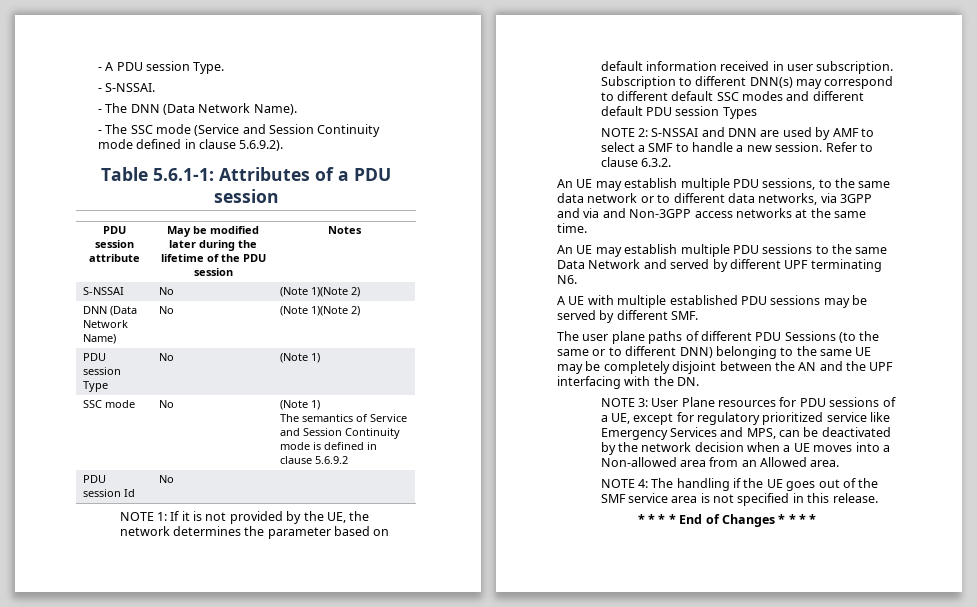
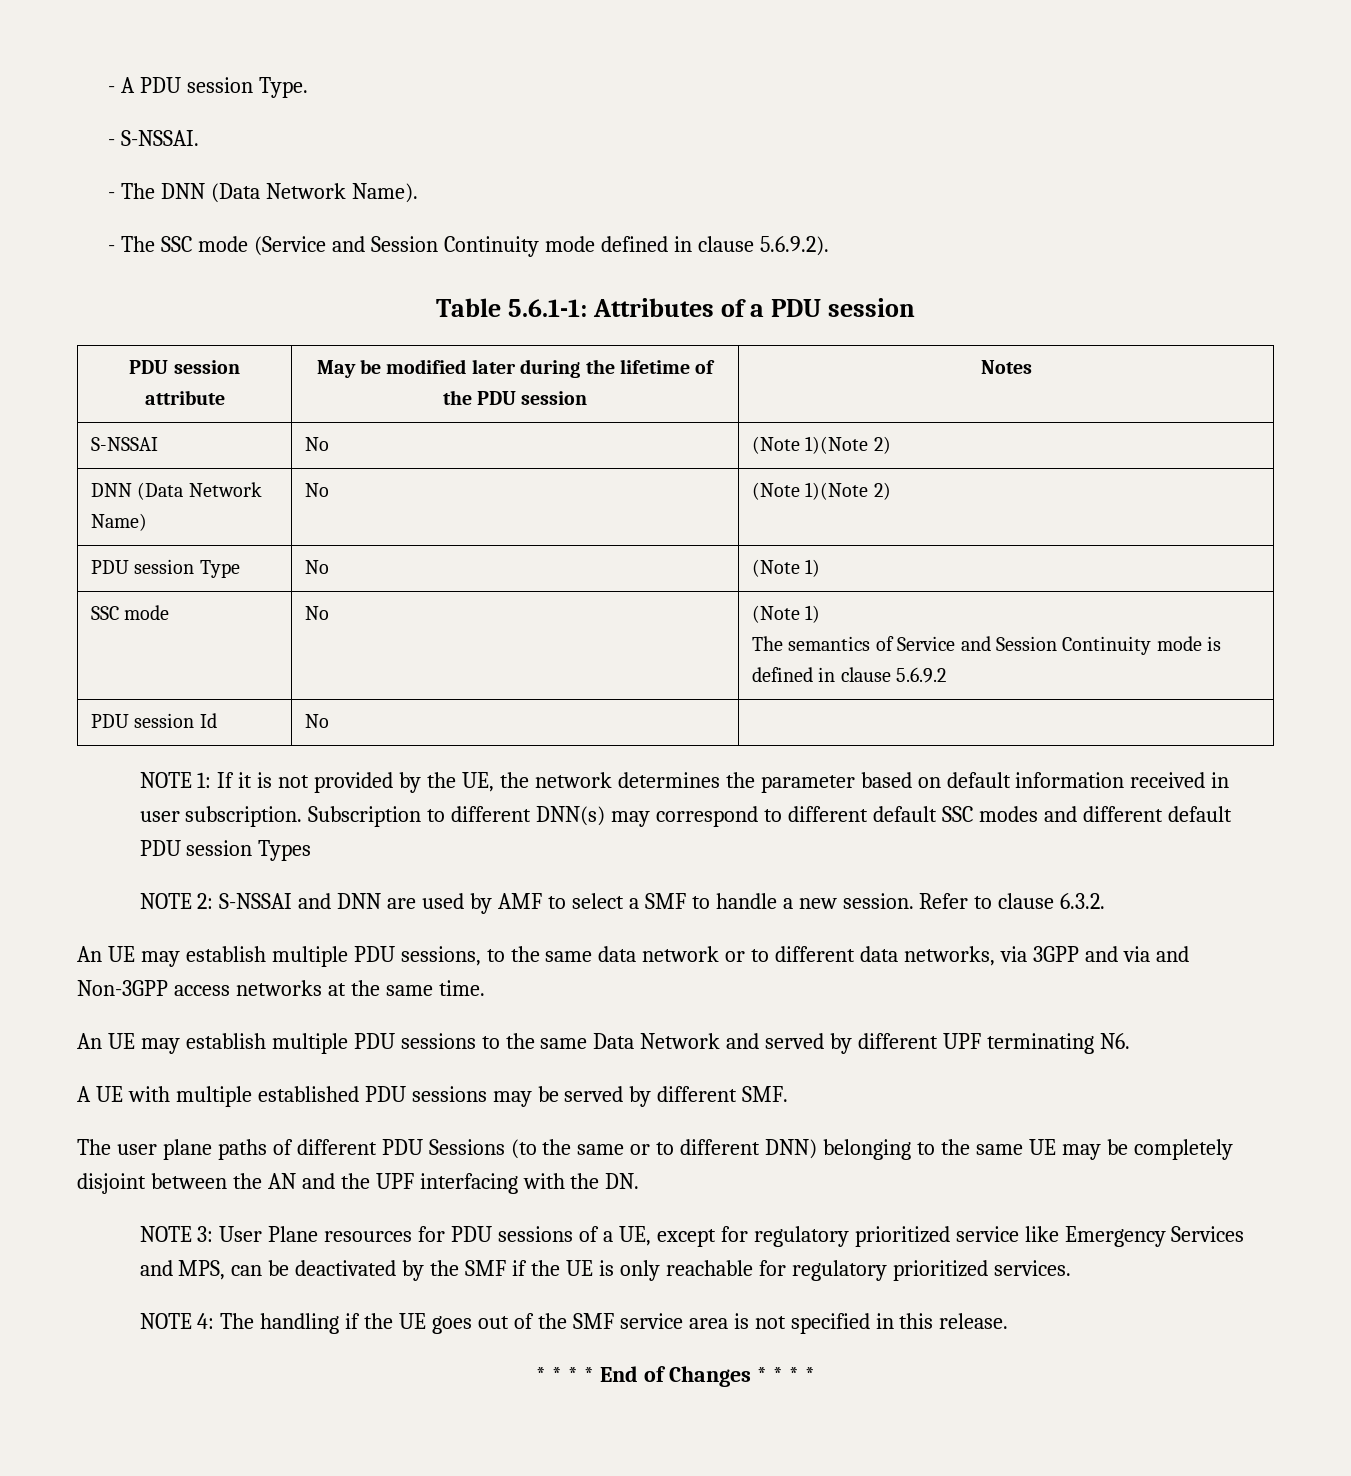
- NOTE 3: User Plane resources for PDU sessions of a UE, except for regulatory prioritized service like Emergency Services and MPS, can be deactivated by the network decision when a UE moves into a Non-allowed area from an Allowed area.
+ NOTE 3: User Plane resources for PDU sessions of a UE, except for regulatory prioritized service like Emergency Services and MPS, can be deactivated by the SMF if the UE is only reachable for regulatory prioritized services.

